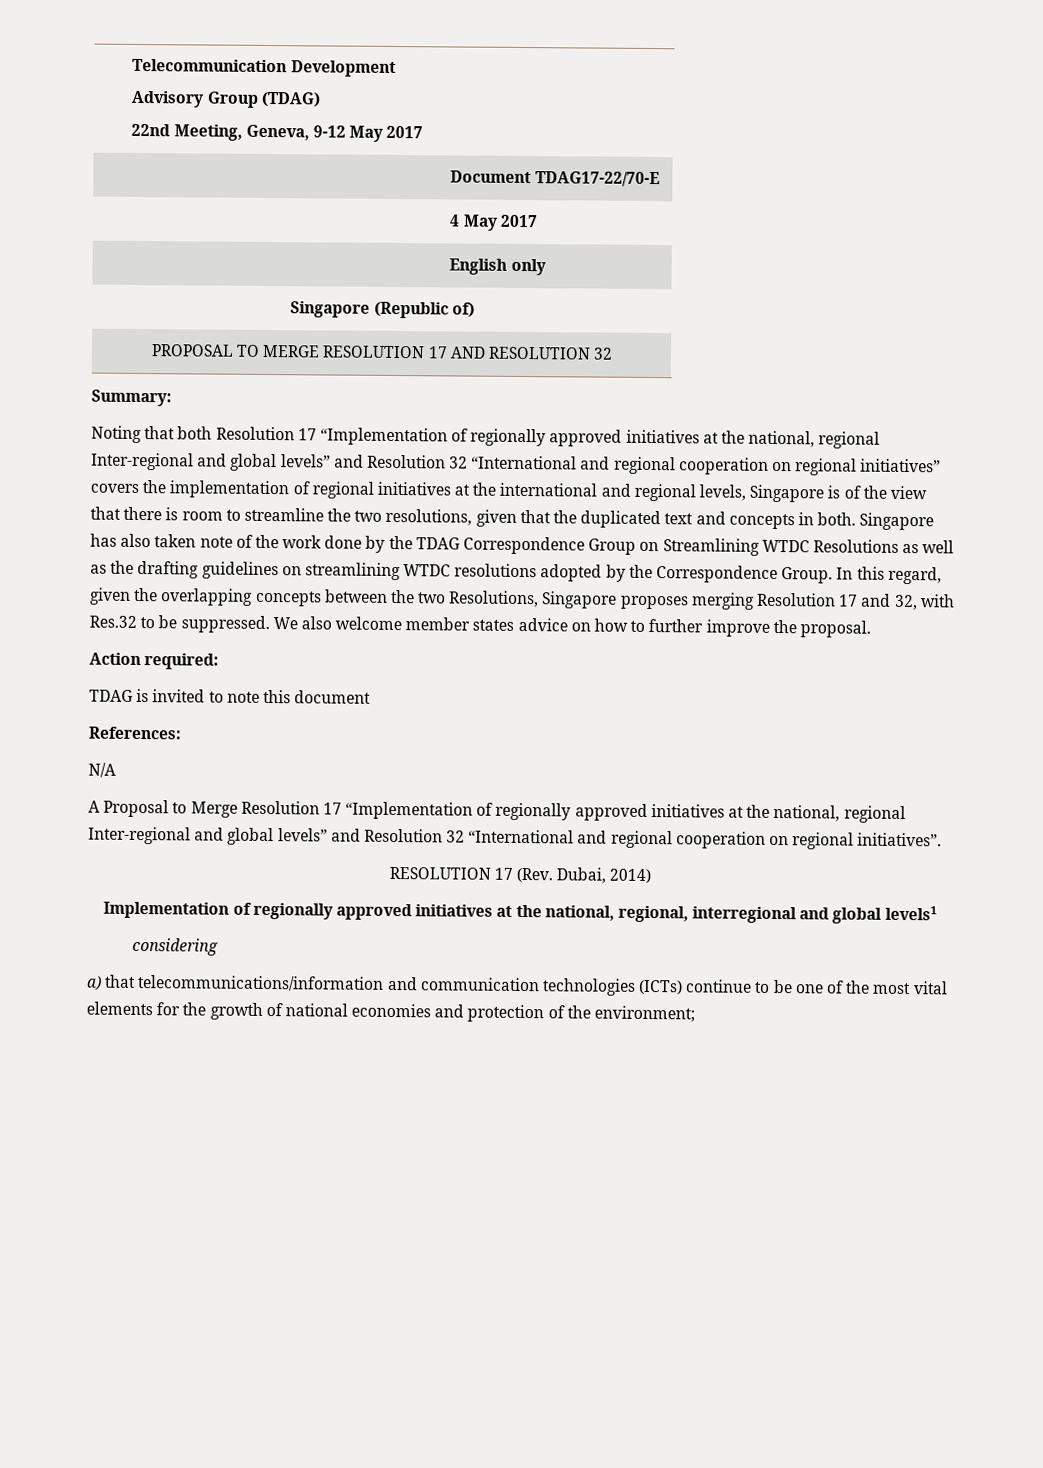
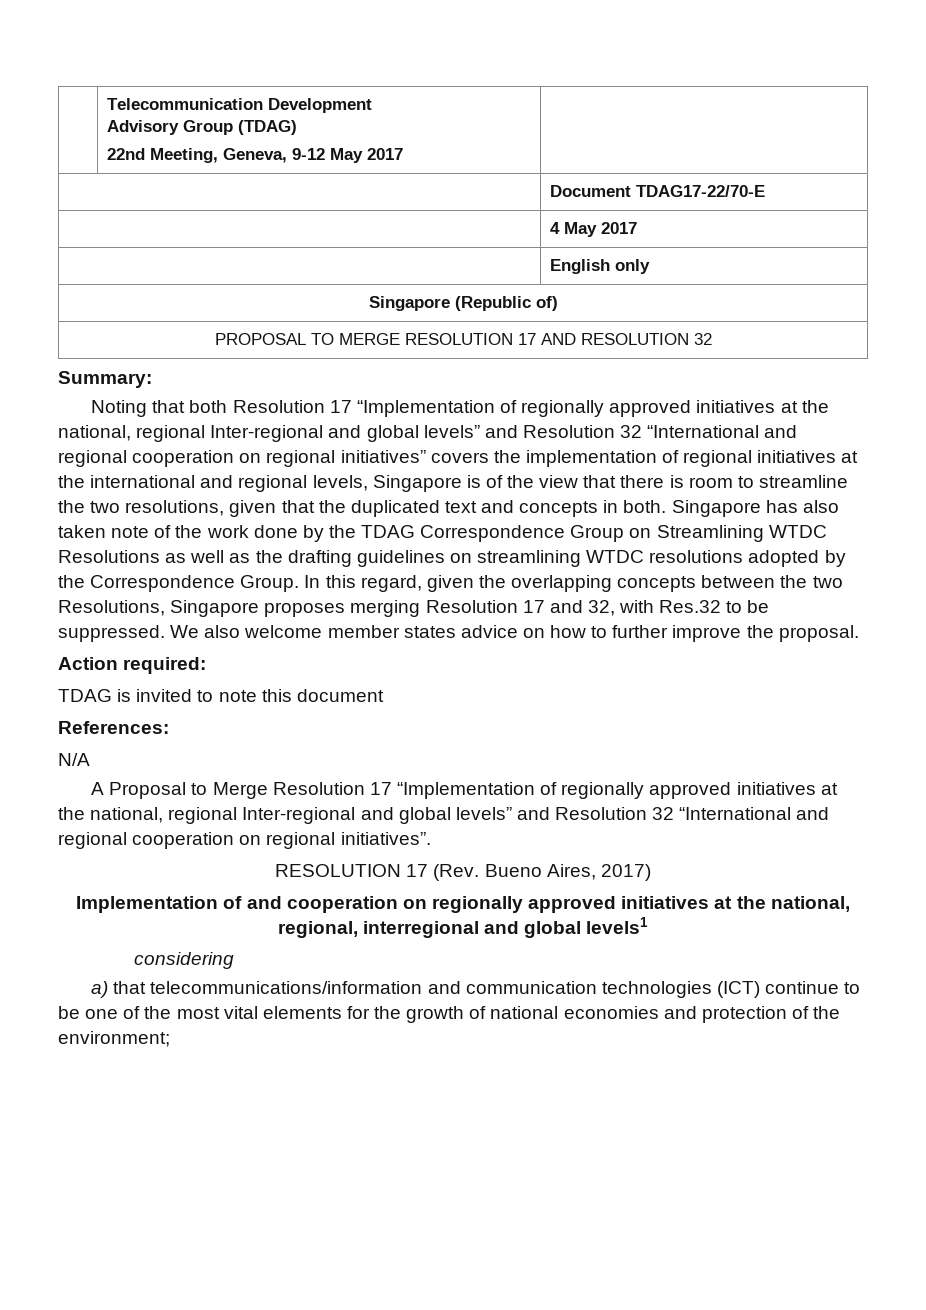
- RESOLUTION 17 (Rev. Dubai, 2014)
+ RESOLUTION 17 (Rev. Bueno Aires, 2017)
- Implementation of regionally approved initiatives at the national, regional, interregional and global levels1
+ Implementation of and cooperation on regionally approved initiatives at the national, regional, interregional and global levels1
- a) that telecommunications/information and communication technologies (ICTs) continue to be one of the most vital elements for the growth of national economies and protection of the environment;
+ a) that telecommunications/information and communication technologies (ICT) continue to be one of the most vital elements for the growth of national economies and protection of the environment;

